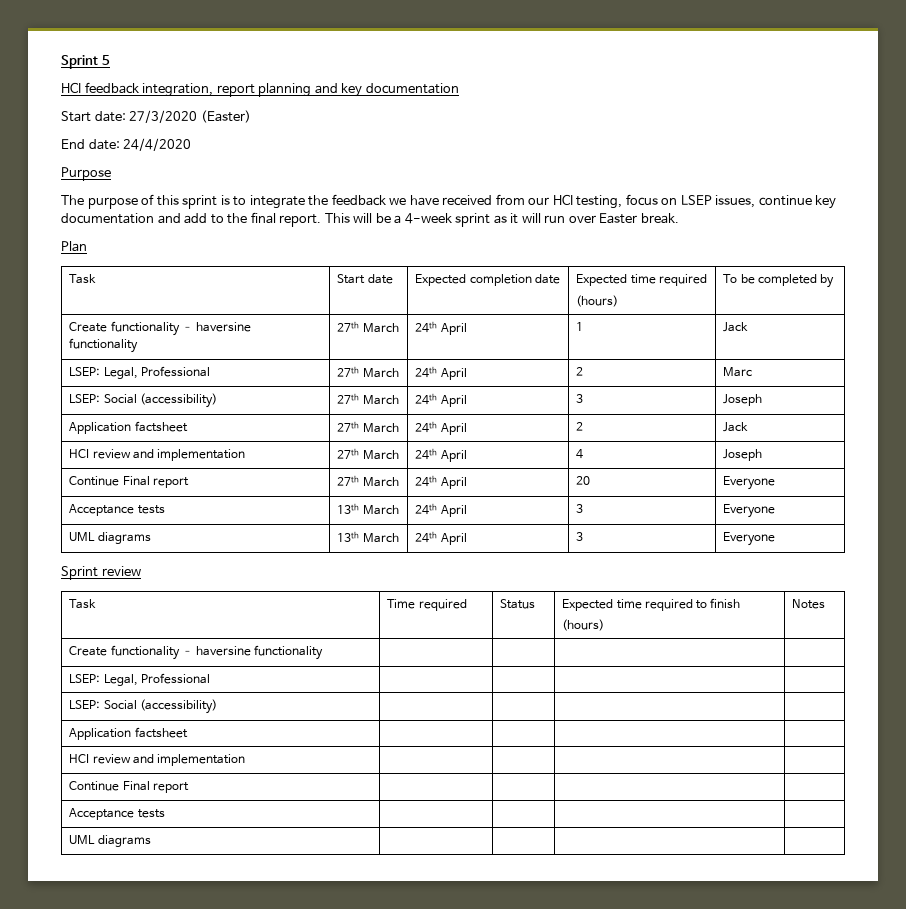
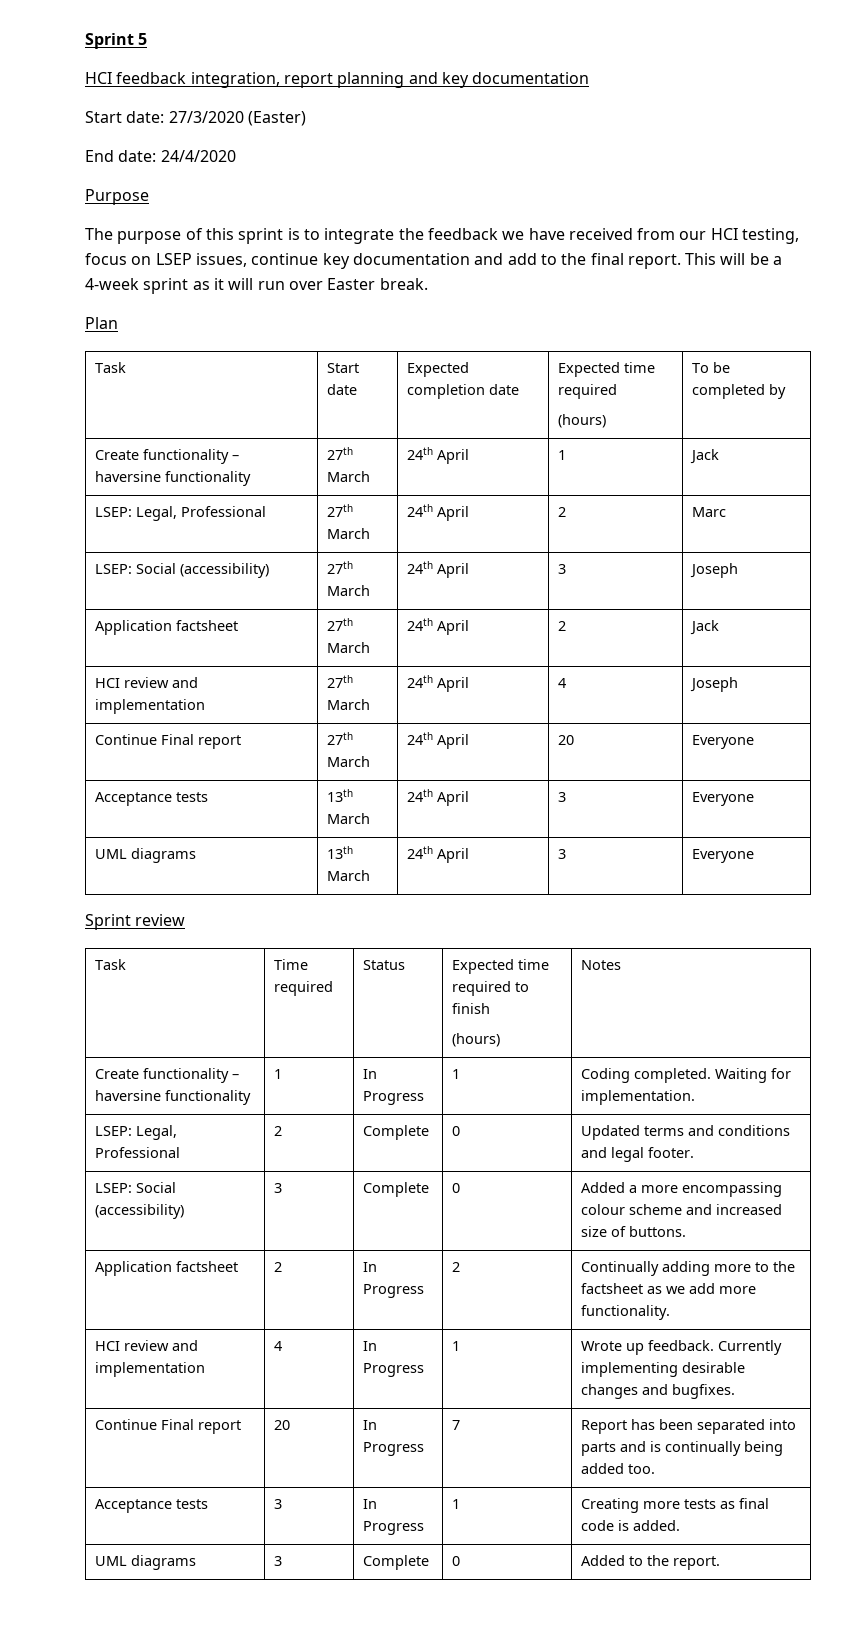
- Create functionality – haversine functionality | | | |
- LSEP: Legal, Professional | | | |
- LSEP: Social (accessibility) | | | |
- Application factsheet | | | |
- HCI review and implementation | | | |
- Continue Final report | | | |
- Acceptance tests | | | |
- UML diagrams | | | |
+ Create functionality – haversine functionality | 1 | In Progress | 1 | Coding completed. Waiting for implementation.
+ LSEP: Legal, Professional | 2 | Complete | 0 | Updated terms and conditions and legal footer.
+ LSEP: Social (accessibility) | 3 | Complete | 0 | Added a more encompassing colour scheme and increased size of buttons.
+ Application factsheet | 2 | In Progress | 2 | Continually adding more to the factsheet as we add more functionality.
+ HCI review and implementation | 4 | In Progress | 1 | Wrote up feedback. Currently implementing desirable changes and bugfixes.
+ Continue Final report | 20 | In Progress | 7 | Report has been separated into parts and is continually being added too.
+ Acceptance tests | 3 | In Progress | 1 | Creating more tests as final code is added.
+ UML diagrams | 3 | Complete | 0 | Added to the report.

